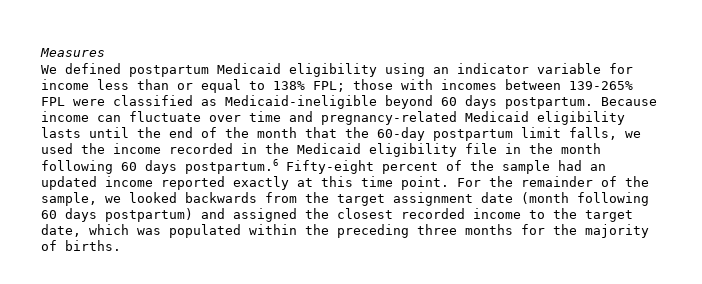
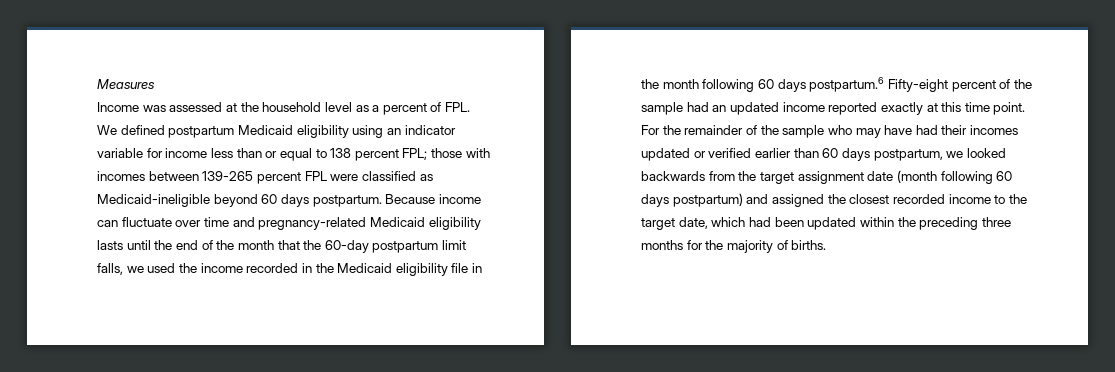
- We defined postpartum Medicaid eligibility using an indicator variable for income less than or equal to 138% FPL; those with incomes between 139-265% FPL were classified as Medicaid-ineligible beyond 60 days postpartum.
+ Income was assessed at the household level as a percent of FPL. We defined postpartum Medicaid eligibility using an indicator variable for income less than or equal to 138 percent FPL; those with incomes between 139-265 percent FPL were classified as Medicaid-ineligible beyond 60 days postpartum.
- For the remainder of the sample, we looked backwards from the target assignment date (month following 60 days postpartum) and assigned the closest recorded income to the target date, which was populated within the preceding three months for the majority of births.
+ For the remainder of the sample who may have had their incomes updated or verified earlier than 60 days postpartum, we looked backwards from the target assignment date (month following 60 days postpartum) and assigned the closest recorded income to the target date, which had been updated within the preceding three months for the majority of births.

